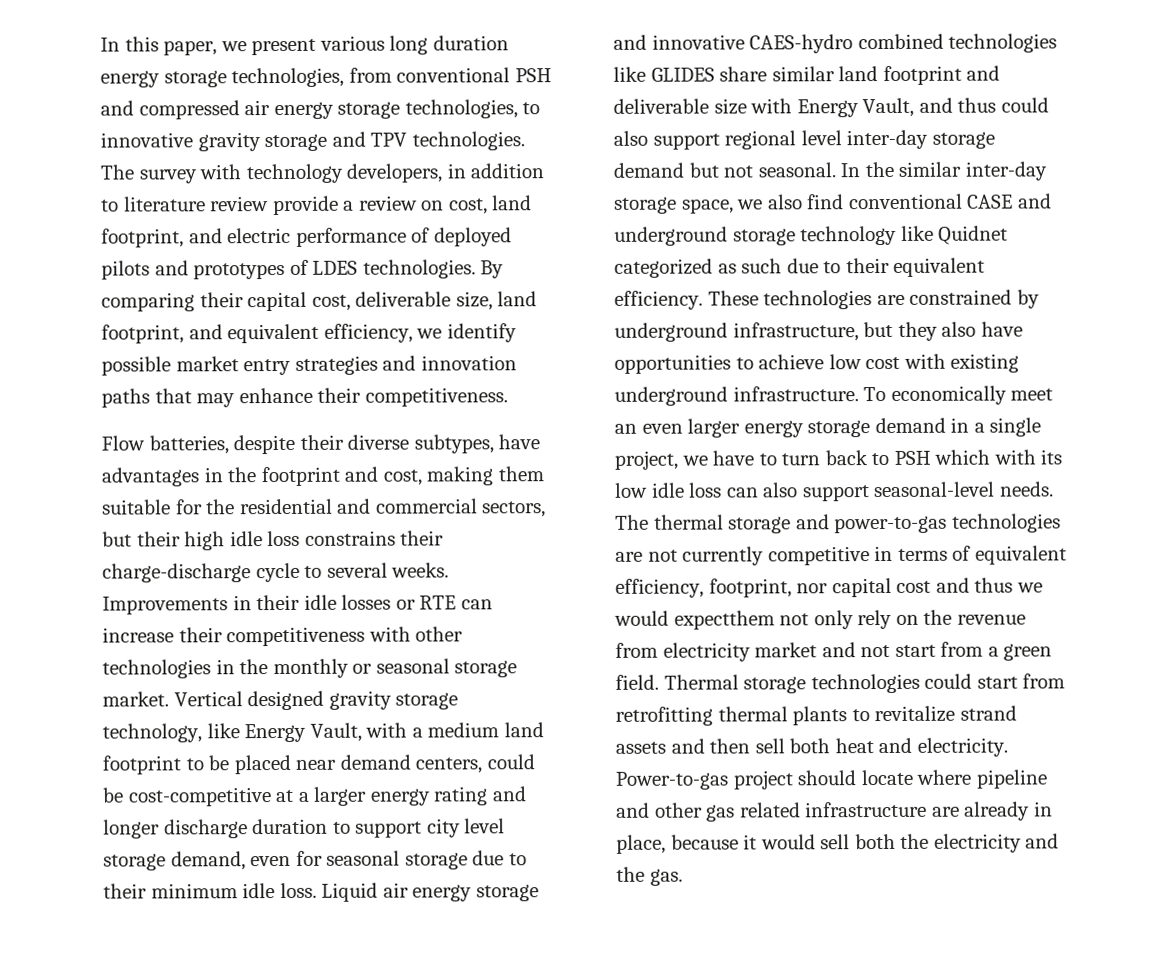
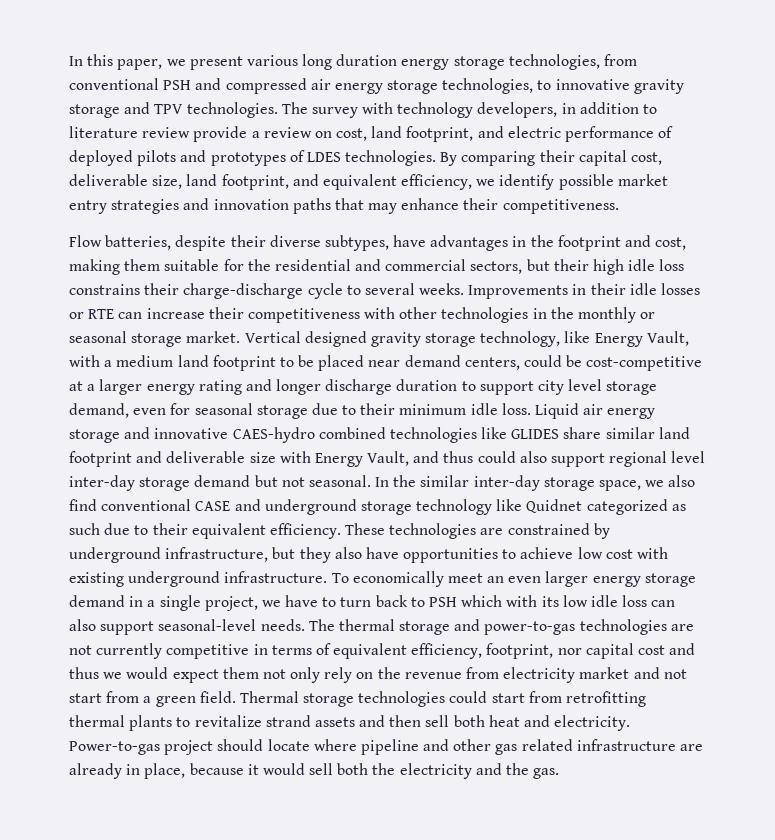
- The thermal storage and power-to-gas technologies are not currently competitive in terms of equivalent efficiency, footprint, nor capital cost and thus we would expectthem not only rely on the revenue from electricity market and not start from a green field.
+ The thermal storage and power-to-gas technologies are not currently competitive in terms of equivalent efficiency, footprint, nor capital cost and thus we would expect them not only rely on the revenue from electricity market and not start from a green field.

